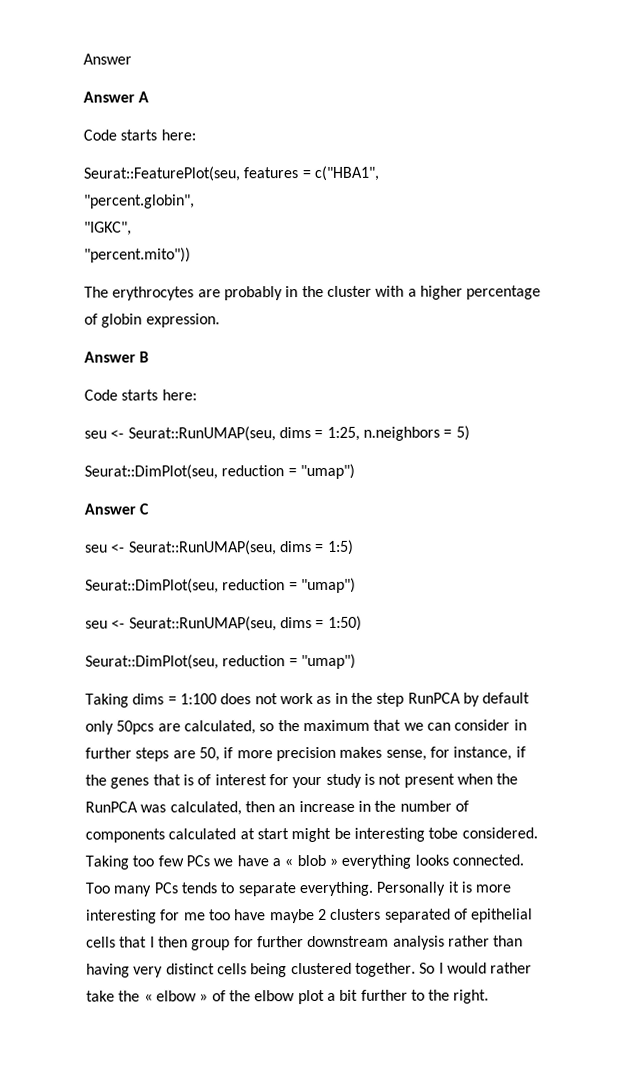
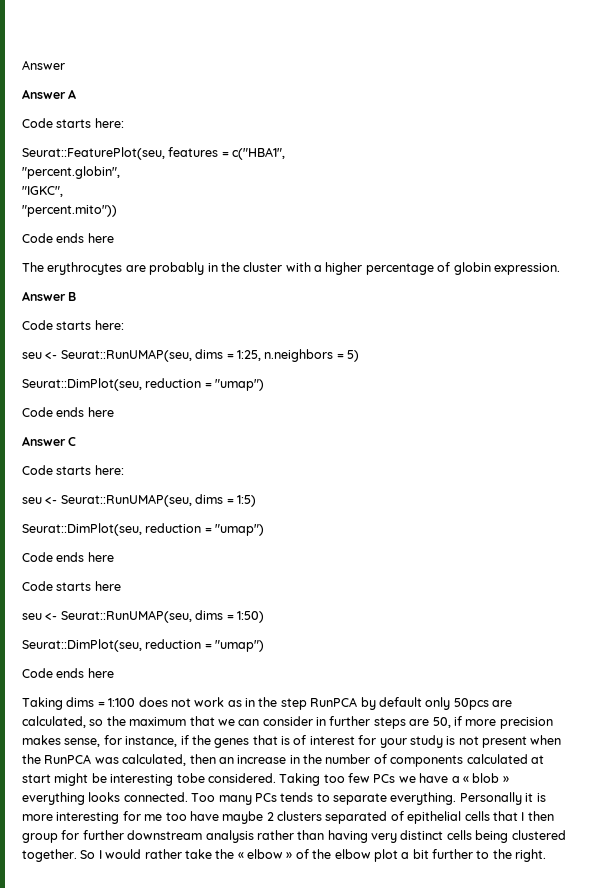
  "percent.mito"))
+ Code ends here
  seu <- Seurat::RunUMAP(seu, dims = 1:25, n.neighbors = 5)
  Seurat::DimPlot(seu, reduction = "umap")
+ Code ends here
  Answer C
+ Code starts here:
  seu <- Seurat::RunUMAP(seu, dims = 1:5)
  Seurat::DimPlot(seu, reduction = "umap")
+ Code ends here
+ Code starts here
  seu <- Seurat::RunUMAP(seu, dims = 1:50)
  Seurat::DimPlot(seu, reduction = "umap")
+ Code ends here

